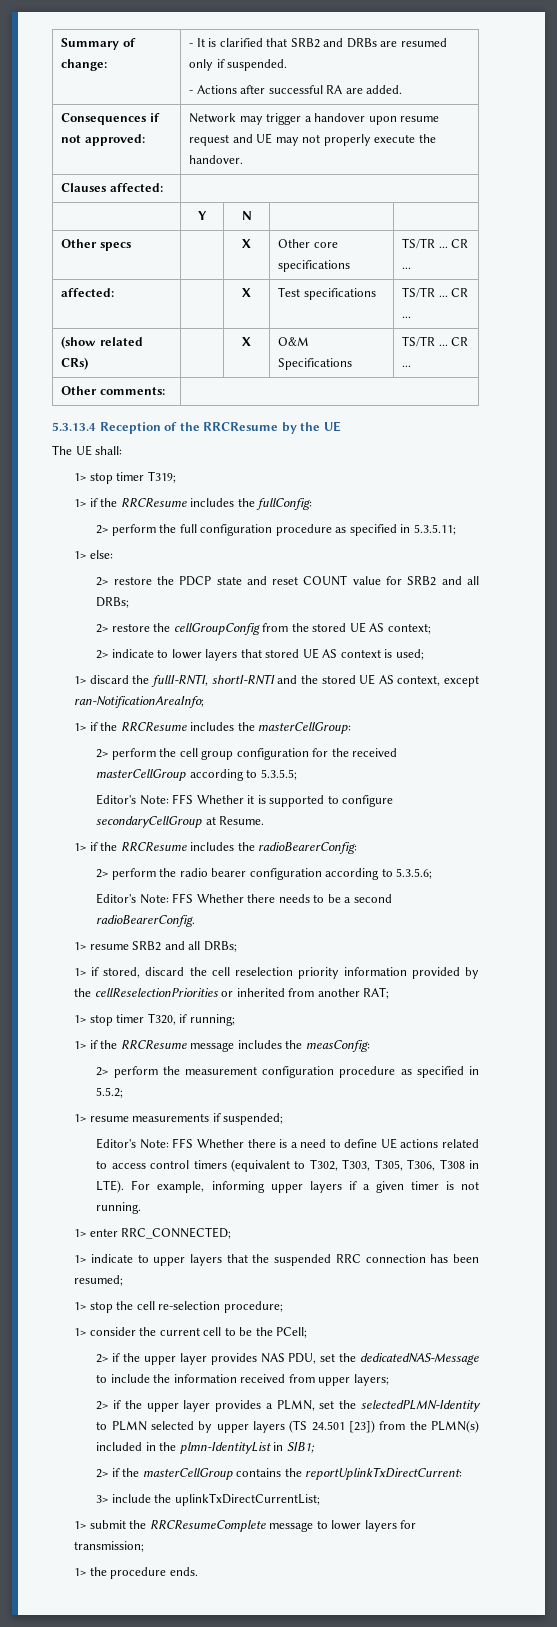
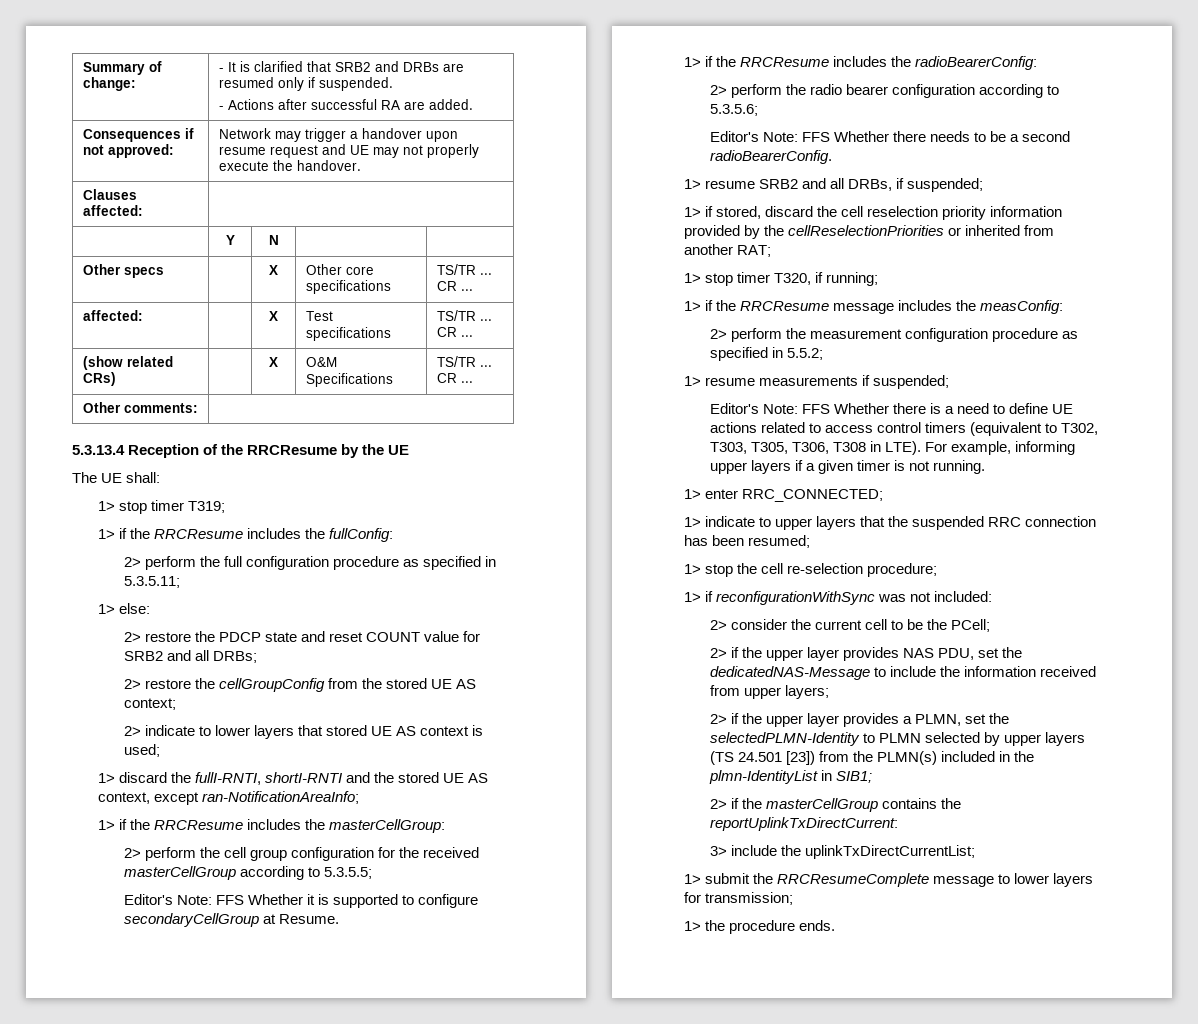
- 1> resume SRB2 and all DRBs;
+ 1> resume SRB2 and all DRBs, if suspended;
- 1> consider the current cell to be the PCell;
+ 1> if reconfigurationWithSync was not included:
+ 2> consider the current cell to be the PCell;

